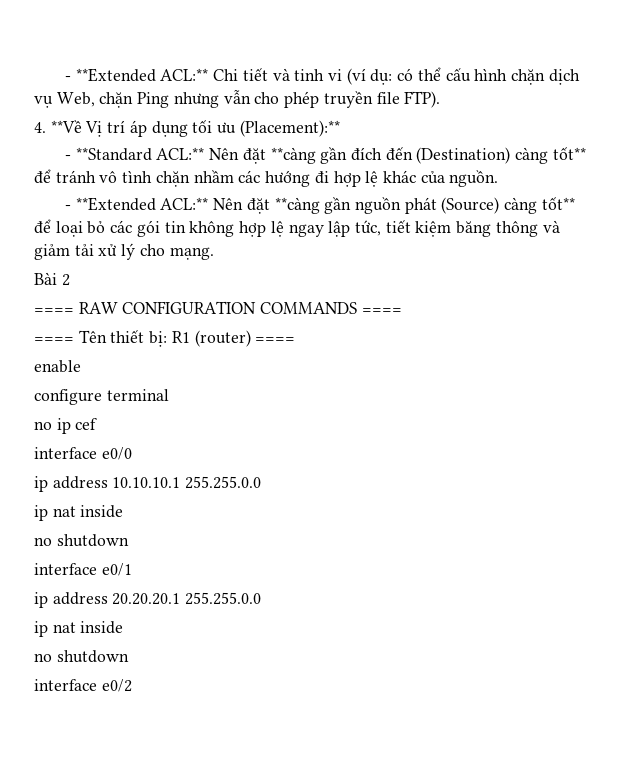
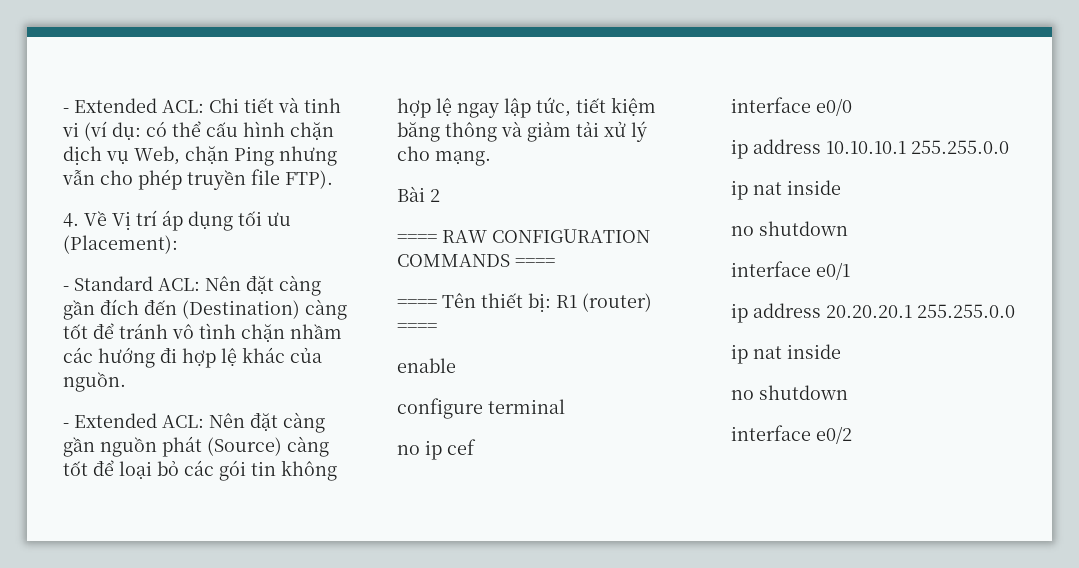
- - **Extended ACL:** Chi tiết và tinh vi (ví dụ: có thể cấu hình chặn dịch vụ Web, chặn Ping nhưng vẫn cho phép truyền file FTP).
+ - Extended ACL: Chi tiết và tinh vi (ví dụ: có thể cấu hình chặn dịch vụ Web, chặn Ping nhưng vẫn cho phép truyền file FTP).
- 4. **Về Vị trí áp dụng tối ưu (Placement):**
- - **Standard ACL:** Nên đặt **càng gần đích đến (Destination) càng tốt** để tránh vô tình chặn nhầm các hướng đi hợp lệ khác của nguồn.
+ 4. Về Vị trí áp dụng tối ưu (Placement):
+ - Standard ACL: Nên đặt càng gần đích đến (Destination) càng tốt để tránh vô tình chặn nhầm các hướng đi hợp lệ khác của nguồn.
- - **Extended ACL:** Nên đặt **càng gần nguồn phát (Source) càng tốt** để loại bỏ các gói tin không hợp lệ ngay lập tức, tiết kiệm băng thông và giảm tải xử lý cho mạng.
+ - Extended ACL: Nên đặt càng gần nguồn phát (Source) càng tốt để loại bỏ các gói tin không hợp lệ ngay lập tức, tiết kiệm băng thông và giảm tải xử lý cho mạng.

